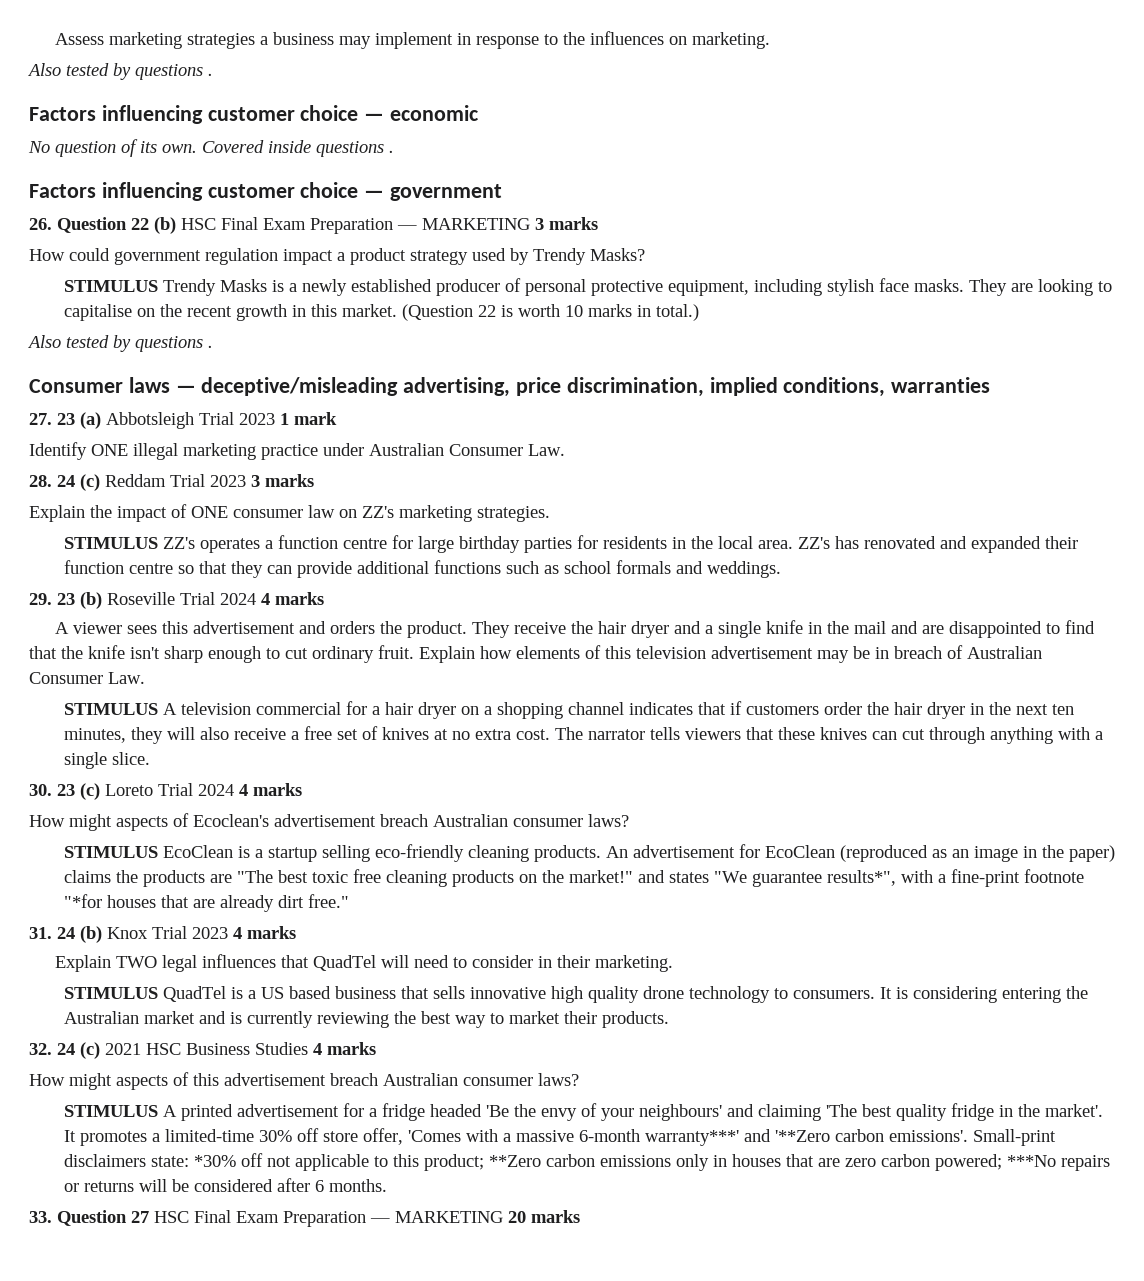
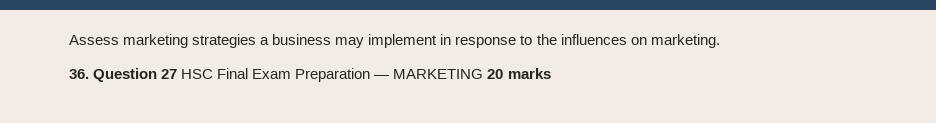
  Assess marketing strategies a business may implement in response to the influences on marketing.
- Also tested by questions .
- Factors influencing customer choice — economic
- No question of its own. Covered inside questions .
- Factors influencing customer choice — government
- 26. Question 22 (b) HSC Final Exam Preparation — MARKETING 3 marks
- How could government regulation impact a product strategy used by Trendy Masks?
- STIMULUS Trendy Masks is a newly established producer of personal protective equipment, including stylish face masks. They are looking to capitalise on the recent growth in this market. (Question 22 is worth 10 marks in total.)
- Also tested by questions .
- Consumer laws — deceptive/misleading advertising, price discrimination, implied conditions, warranties
- 27. 23 (a) Abbotsleigh Trial 2023 1 mark
- Identify ONE illegal marketing practice under Australian Consumer Law.
- 28. 24 (c) Reddam Trial 2023 3 marks
- Explain the impact of ONE consumer law on ZZ's marketing strategies.
- STIMULUS ZZ's operates a function centre for large birthday parties for residents in the local area. ZZ's has renovated and expanded their function centre so that they can provide additional functions such as school formals and weddings.
- 29. 23 (b) Roseville Trial 2024 4 marks
- A viewer sees this advertisement and orders the product. They receive the hair dryer and a single knife in the mail and are disappointed to find that the knife isn't sharp enough to cut ordinary fruit. Explain how elements of this television advertisement may be in breach of Australian Consumer Law.
- STIMULUS A television commercial for a hair dryer on a shopping channel indicates that if customers order the hair dryer in the next ten minutes, they will also receive a free set of knives at no extra cost. The narrator tells viewers that these knives can cut through anything with a single slice.
- 30. 23 (c) Loreto Trial 2024 4 marks
- How might aspects of Ecoclean's advertisement breach Australian consumer laws?
- STIMULUS EcoClean is a startup selling eco-friendly cleaning products. An advertisement for EcoClean (reproduced as an image in the paper) claims the products are "The best toxic free cleaning products on the market!" and states "We guarantee results*", with a fine-print footnote "*for houses that are already dirt free."
- 31. 24 (b) Knox Trial 2023 4 marks
- Explain TWO legal influences that QuadTel will need to consider in their marketing.
- STIMULUS QuadTel is a US based business that sells innovative high quality drone technology to consumers. It is considering entering the Australian market and is currently reviewing the best way to market their products.
- 32. 24 (c) 2021 HSC Business Studies 4 marks
- How might aspects of this advertisement breach Australian consumer laws?
- STIMULUS A printed advertisement for a fridge headed 'Be the envy of your neighbours' and claiming 'The best quality fridge in the market'. It promotes a limited-time 30% off store offer, 'Comes with a massive 6-month warranty***' and '**Zero carbon emissions'. Small-print disclaimers state: *30% off not applicable to this product; **Zero carbon emissions only in houses that are zero carbon powered; ***No repairs or returns will be considered after 6 months.
- 33. Question 27 HSC Final Exam Preparation — MARKETING 20 marks
+ 36. Question 27 HSC Final Exam Preparation — MARKETING 20 marks

